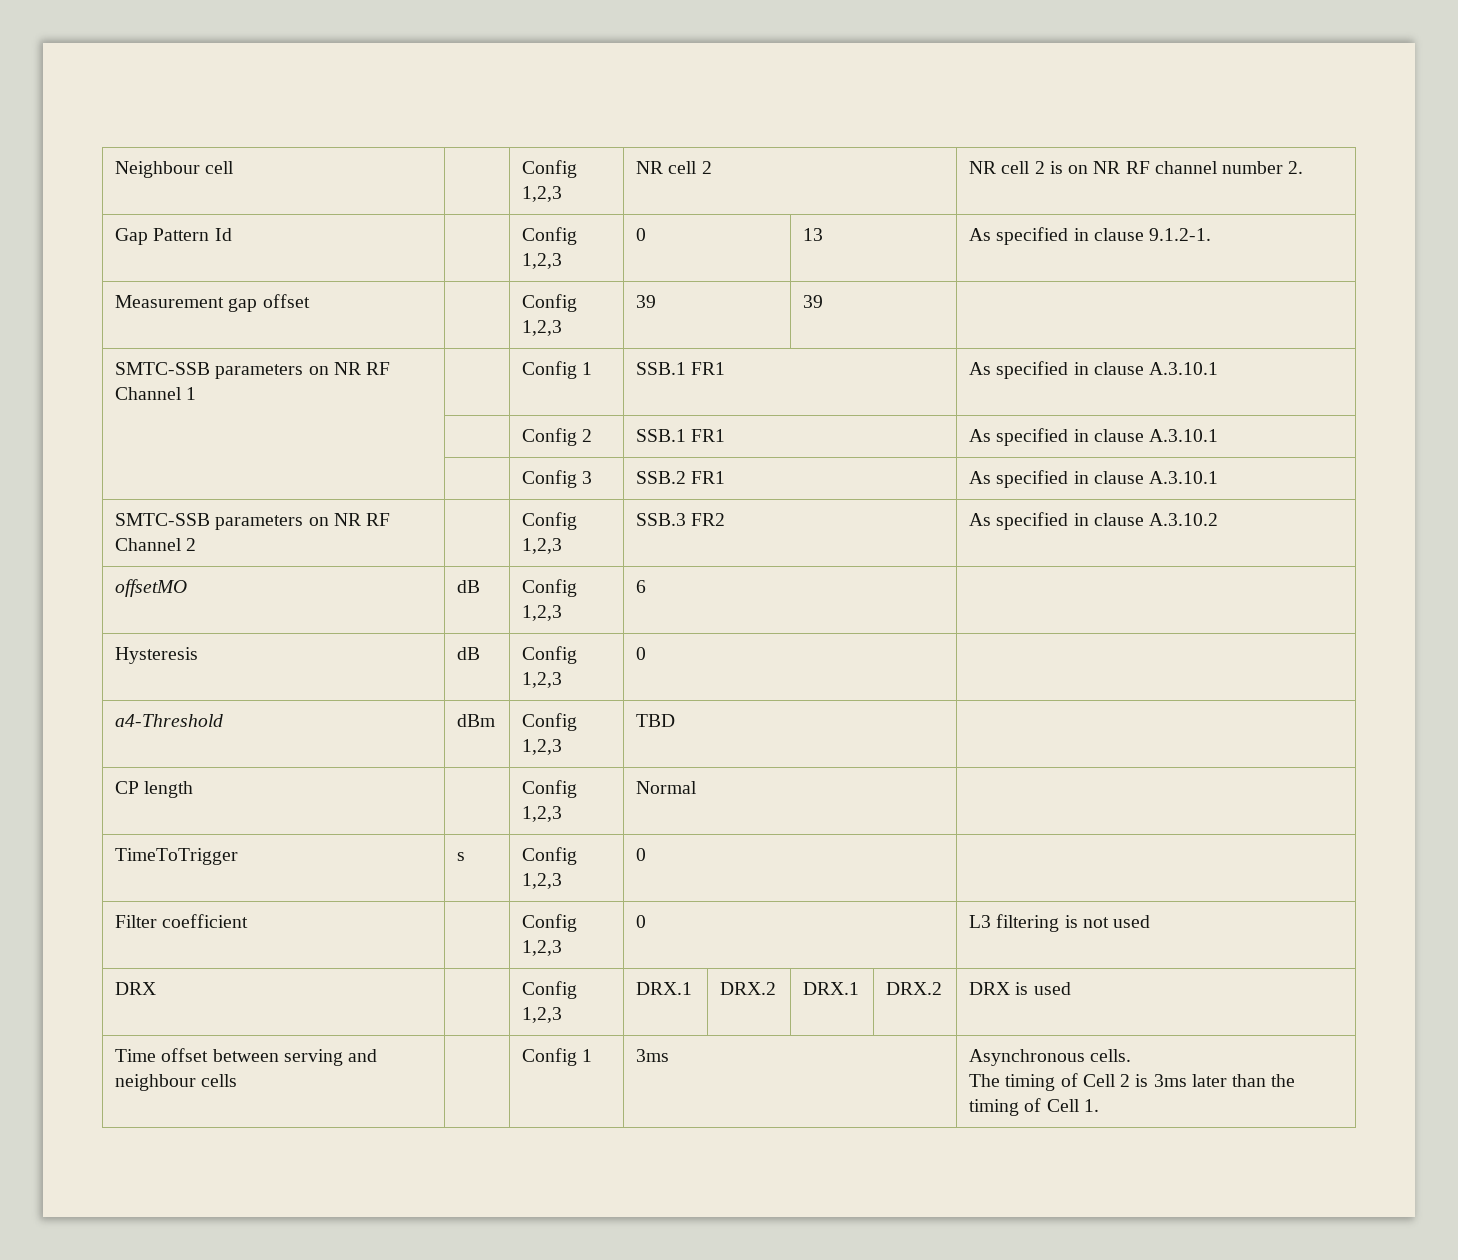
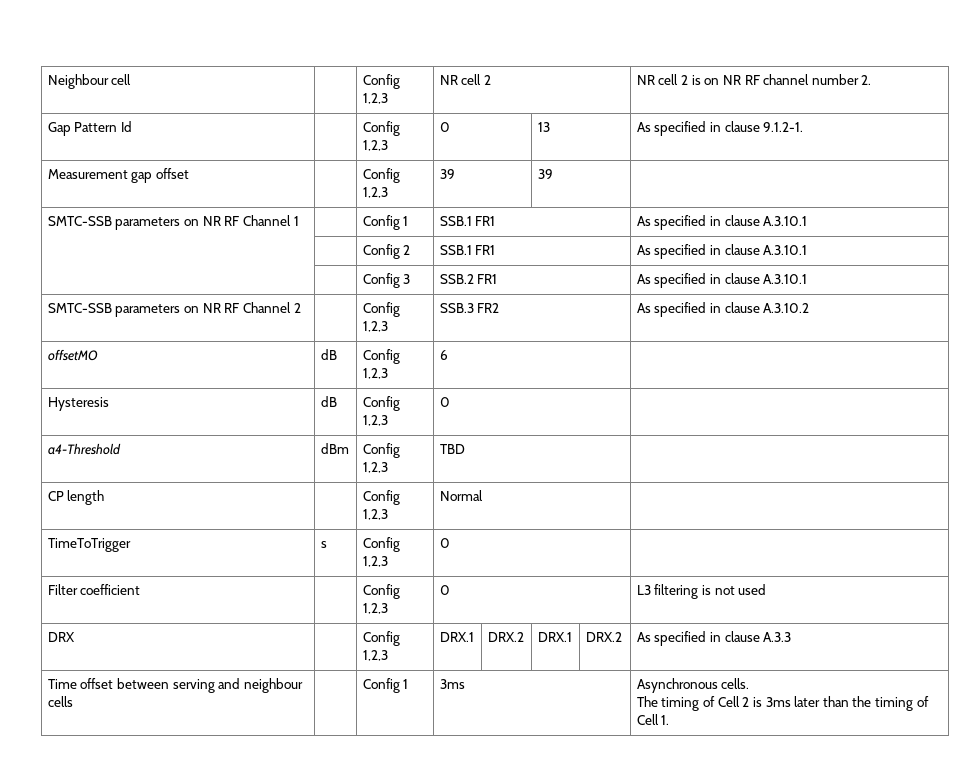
- DRX | | Config 1,2,3 | DRX.1 | DRX.2 | DRX.1 | DRX.2 | DRX is used
+ DRX | | Config 1,2,3 | DRX.1 | DRX.2 | DRX.1 | DRX.2 | As specified in clause A.3.3

